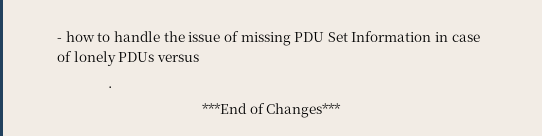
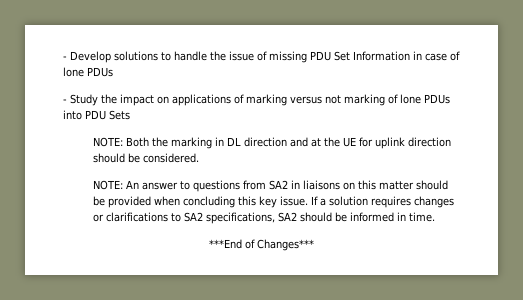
- - how to handle the issue of missing PDU Set Information in case of lonely PDUs versus
- .
+ - Develop solutions to handle the issue of missing PDU Set Information in case of lone PDUs
+ - Study the impact on applications of marking versus not marking of lone PDUs into PDU Sets
+ NOTE: Both the marking in DL direction and at the UE for uplink direction should be considered.
+ NOTE: An answer to questions from SA2 in liaisons on this matter should be provided when concluding this key issue. If a solution requires changes or clarifications to SA2 specifications, SA2 should be informed in time.

